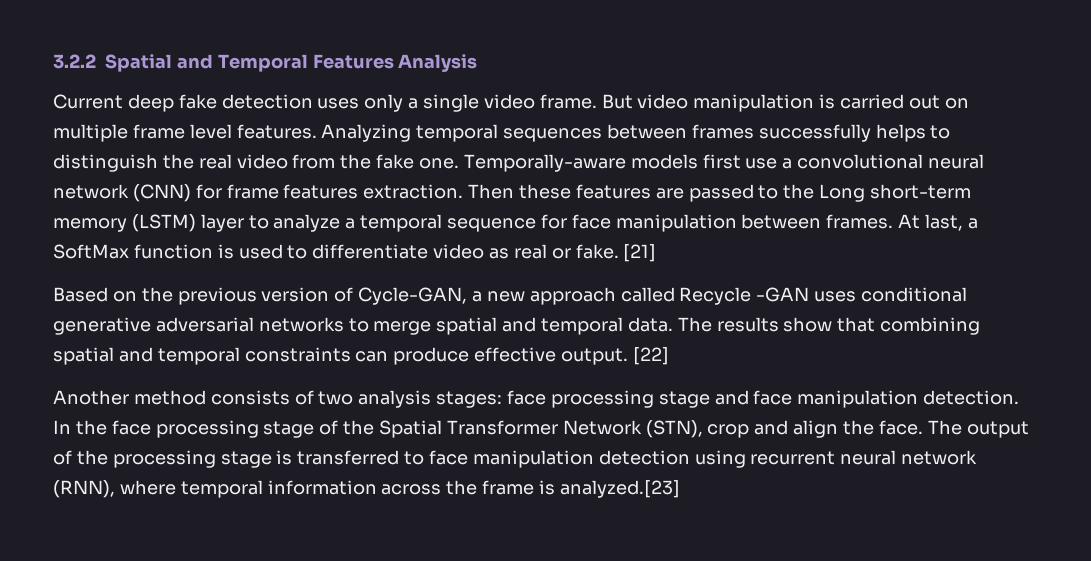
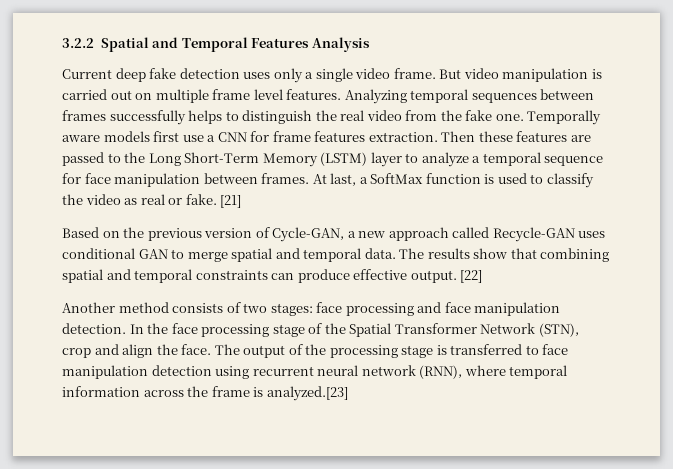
- Temporally-aware models first use a convolutional neural network (CNN) for frame features extraction.
+ Temporally aware models first use a CNN for frame features extraction.
- Then these features are passed to the Long short-term memory (LSTM) layer to analyze a temporal sequence for face manipulation between frames.
+ Then these features are passed to the Long Short-Term Memory (LSTM) layer to analyze a temporal sequence for face manipulation between frames.
- At last, a SoftMax function is used to differentiate video as real or fake.
+ At last, a SoftMax function is used to classify the video as real or fake.
- Based on the previous version of Cycle-GAN, a new approach called Recycle -GAN uses conditional generative adversarial networks to merge spatial and temporal data.
+ Based on the previous version of Cycle-GAN, a new approach called Recycle-GAN uses conditional GAN to merge spatial and temporal data.
- Another method consists of two analysis stages: face processing stage and face manipulation detection.
+ Another method consists of two stages: face processing and face manipulation detection.

